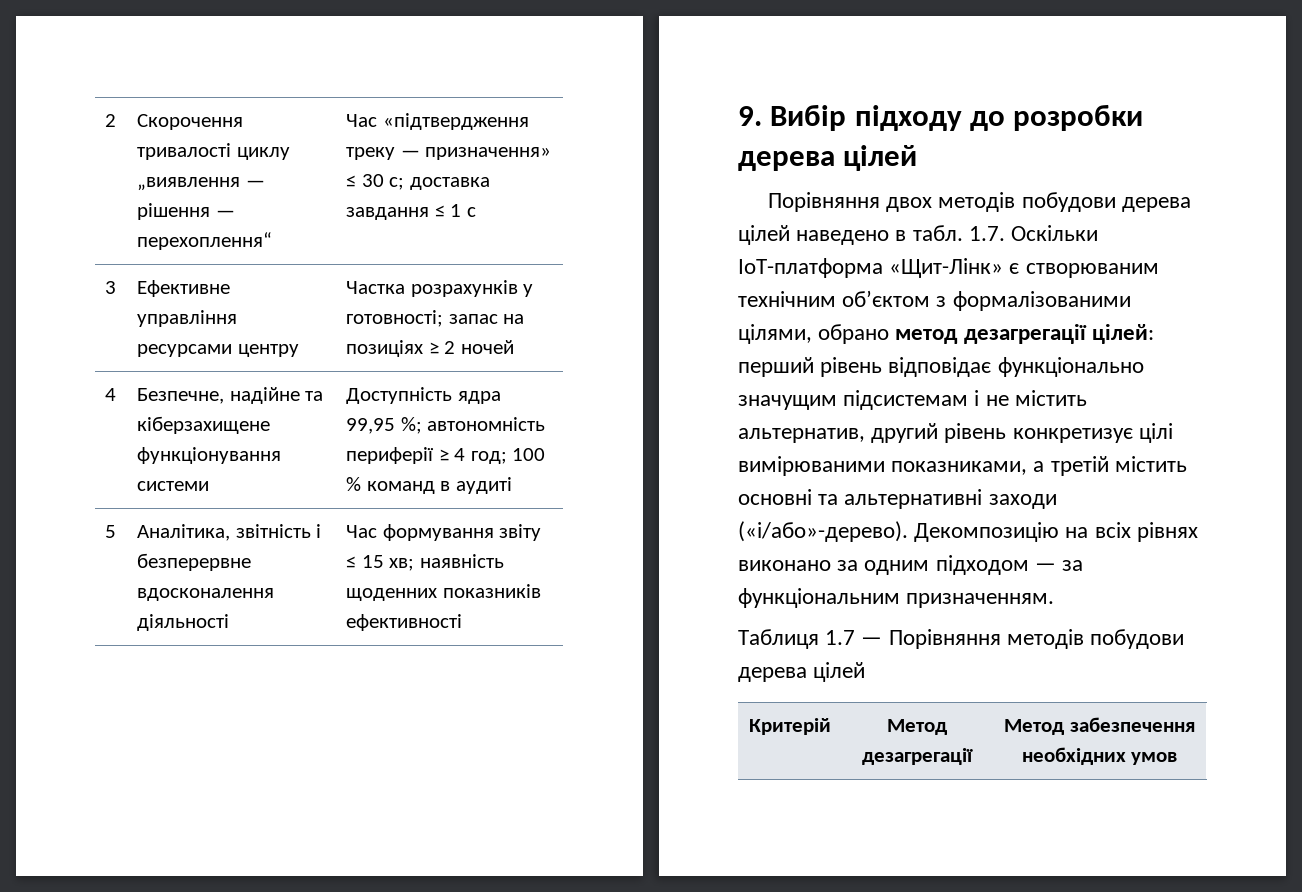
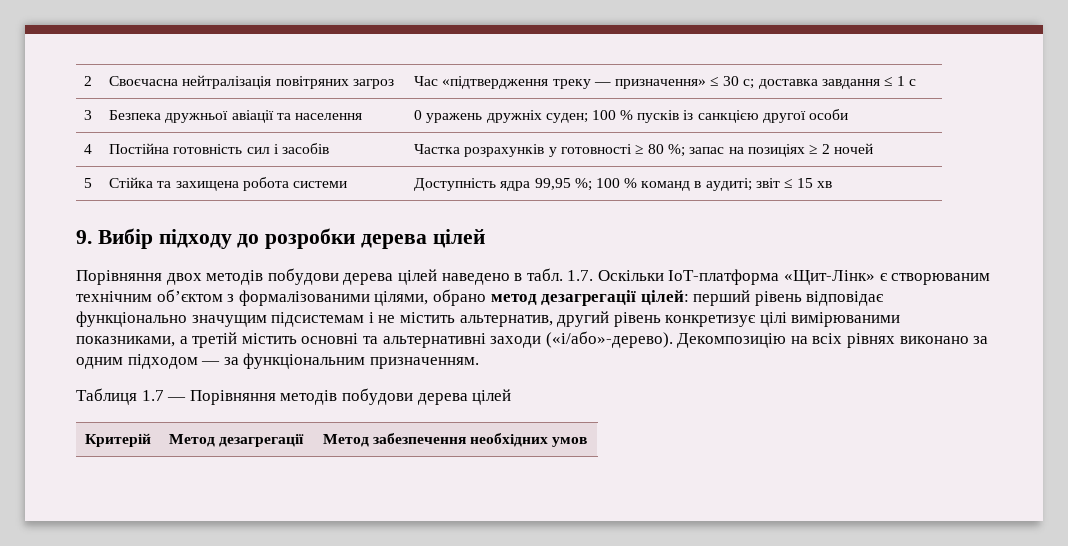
- 2 | Скорочення тривалості циклу „виявлення — рішення — перехоплення“ | Час «підтвердження треку — призначення» ≤ 30 с; доставка завдання ≤ 1 с
+ 2 | Своєчасна нейтралізація повітряних загроз | Час «підтвердження треку — призначення» ≤ 30 с; доставка завдання ≤ 1 с
- 3 | Ефективне управління ресурсами центру | Частка розрахунків у готовності; запас на позиціях ≥ 2 ночей
+ 3 | Безпека дружньої авіації та населення | 0 уражень дружніх суден; 100 % пусків із санкцією другої особи
+ 4 | Постійна готовність сил і засобів | Частка розрахунків у готовності ≥ 80 %; запас на позиціях ≥ 2 ночей
- 4 | Безпечне, надійне та кіберзахищене функціонування системи | Доступність ядра 99,95 %; автономність периферії ≥ 4 год; 100 % команд в аудиті
- 5 | Аналітика, звітність і безперервне вдосконалення діяльності | Час формування звіту ≤ 15 хв; наявність щоденних показників ефективності
+ 5 | Стійка та захищена робота системи | Доступність ядра 99,95 %; 100 % команд в аудиті; звіт ≤ 15 хв

